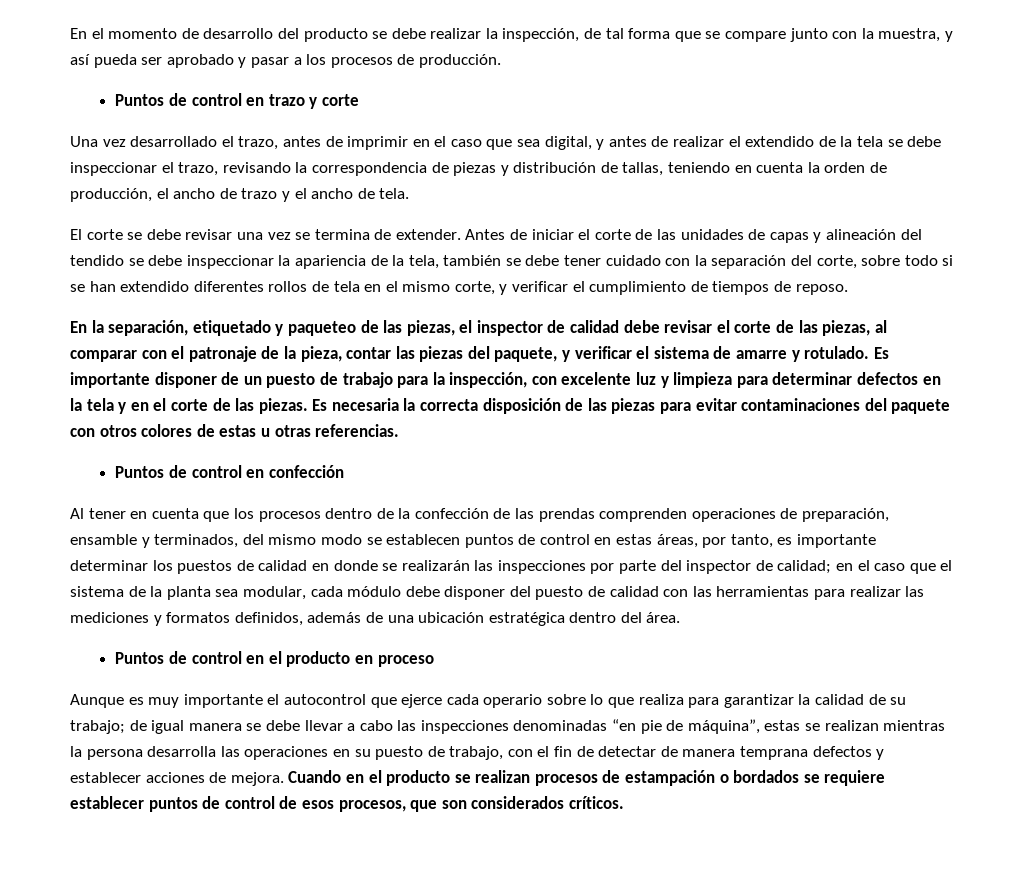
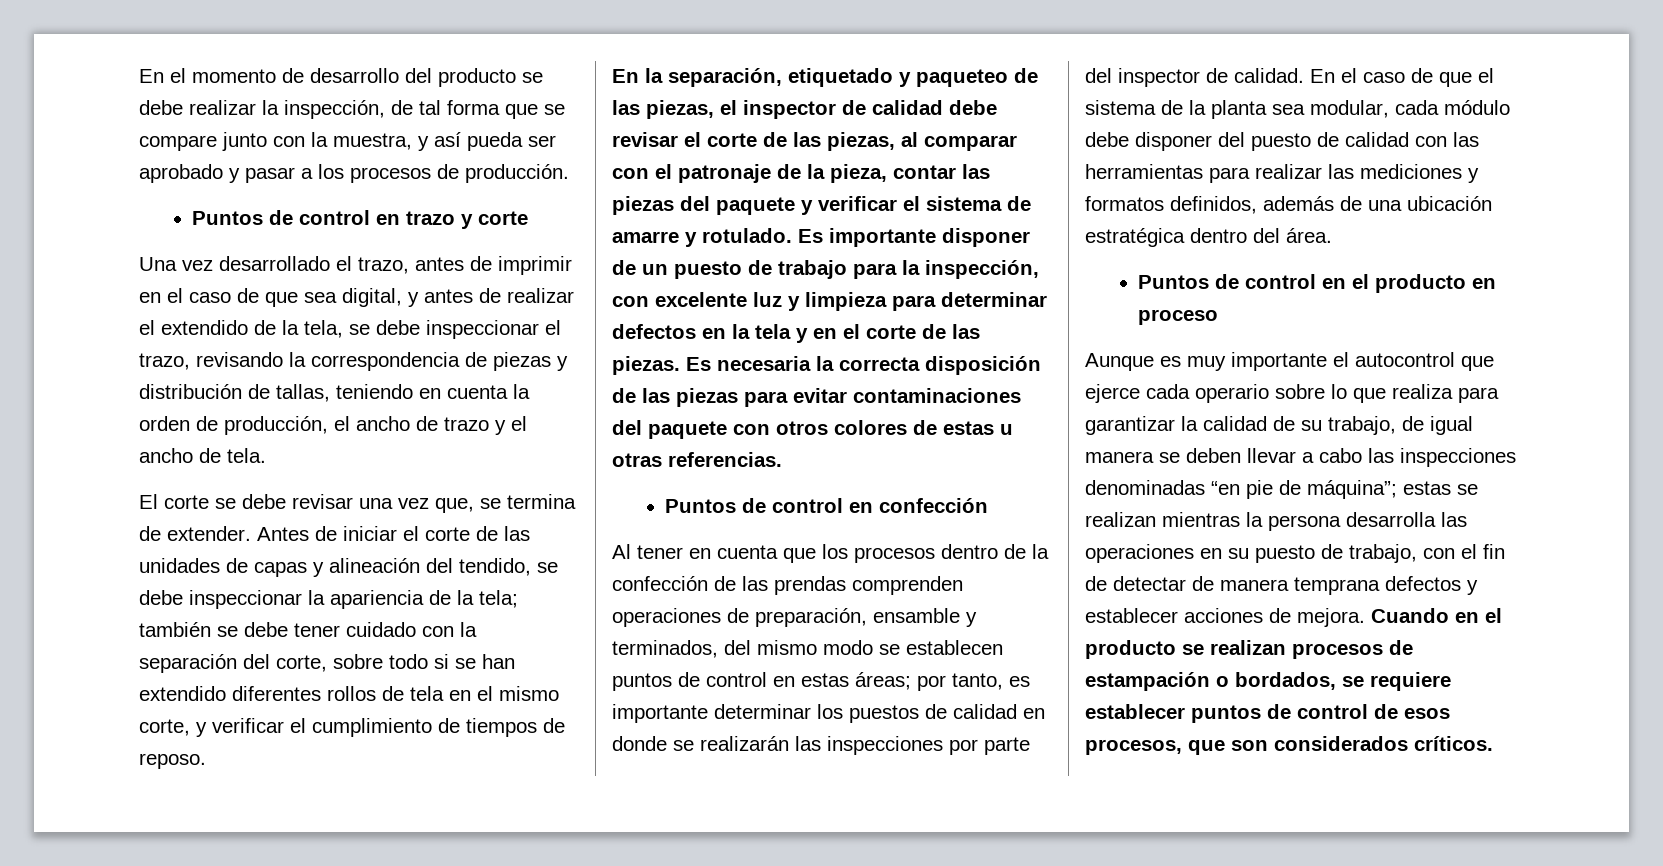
- Una vez desarrollado el trazo, antes de imprimir en el caso que sea digital, y antes de realizar el extendido de la tela se debe inspeccionar el trazo, revisando la correspondencia de piezas y distribución de tallas, teniendo en cuenta la orden de producción, el ancho de trazo y el ancho de tela.
+ Una vez desarrollado el trazo, antes de imprimir en el caso de que sea digital, y antes de realizar el extendido de la tela, se debe inspeccionar el trazo, revisando la correspondencia de piezas y distribución de tallas, teniendo en cuenta la orden de producción, el ancho de trazo y el ancho de tela.
- El corte se debe revisar una vez se termina de extender.
+ El corte se debe revisar una vez que, se termina de extender.
- Antes de iniciar el corte de las unidades de capas y alineación del tendido se debe inspeccionar la apariencia de la tela, también se debe tener cuidado con la separación del corte, sobre todo si se han extendido diferentes rollos de tela en el mismo corte, y verificar el cumplimiento de tiempos de reposo.
+ Antes de iniciar el corte de las unidades de capas y alineación del tendido, se debe inspeccionar la apariencia de la tela; también se debe tener cuidado con la separación del corte, sobre todo si se han extendido diferentes rollos de tela en el mismo corte, y verificar el cumplimiento de tiempos de reposo.
- En la separación, etiquetado y paqueteo de las piezas, el inspector de calidad debe revisar el corte de las piezas, al comparar con el patronaje de la pieza, contar las piezas del paquete, y verificar el sistema de amarre y rotulado.
+ En la separación, etiquetado y paqueteo de las piezas, el inspector de calidad debe revisar el corte de las piezas, al comparar con el patronaje de la pieza, contar las piezas del paquete y verificar el sistema de amarre y rotulado.
- Al tener en cuenta que los procesos dentro de la confección de las prendas comprenden operaciones de preparación, ensamble y terminados, del mismo modo se establecen puntos de control en estas áreas, por tanto, es importante determinar los puestos de calidad en donde se realizarán las inspecciones por parte del inspector de calidad; en el caso que el sistema de la planta sea modular, cada módulo debe disponer del puesto de calidad con las herramientas para realizar las mediciones y formatos definidos, además de una ubicación estratégica dentro del área.
+ Al tener en cuenta que los procesos dentro de la confección de las prendas comprenden operaciones de preparación, ensamble y terminados, del mismo modo se establecen puntos de control en estas áreas; por tanto, es importante determinar los puestos de calidad en donde se realizarán las inspecciones por parte del inspector de calidad. En el caso de que el sistema de la planta sea modular, cada módulo debe disponer del puesto de calidad con las herramientas para realizar las mediciones y formatos definidos, además de una ubicación estratégica dentro del área.
- Aunque es muy importante el autocontrol que ejerce cada operario sobre lo que realiza para garantizar la calidad de su trabajo; de igual manera se debe llevar a cabo las inspecciones denominadas “en pie de máquina”, estas se realizan mientras la persona desarrolla las operaciones en su puesto de trabajo, con el fin de detectar de manera temprana defectos y establecer acciones de mejora.
+ Aunque es muy importante el autocontrol que ejerce cada operario sobre lo que realiza para garantizar la calidad de su trabajo, de igual manera se deben llevar a cabo las inspecciones denominadas “en pie de máquina”; estas se realizan mientras la persona desarrolla las operaciones en su puesto de trabajo, con el fin de detectar de manera temprana defectos y establecer acciones de mejora.
- Cuando en el producto se realizan procesos de estampación o bordados se requiere establecer puntos de control de esos procesos, que son considerados críticos.
+ Cuando en el producto se realizan procesos de estampación o bordados, se requiere establecer puntos de control de esos procesos, que son considerados críticos.

